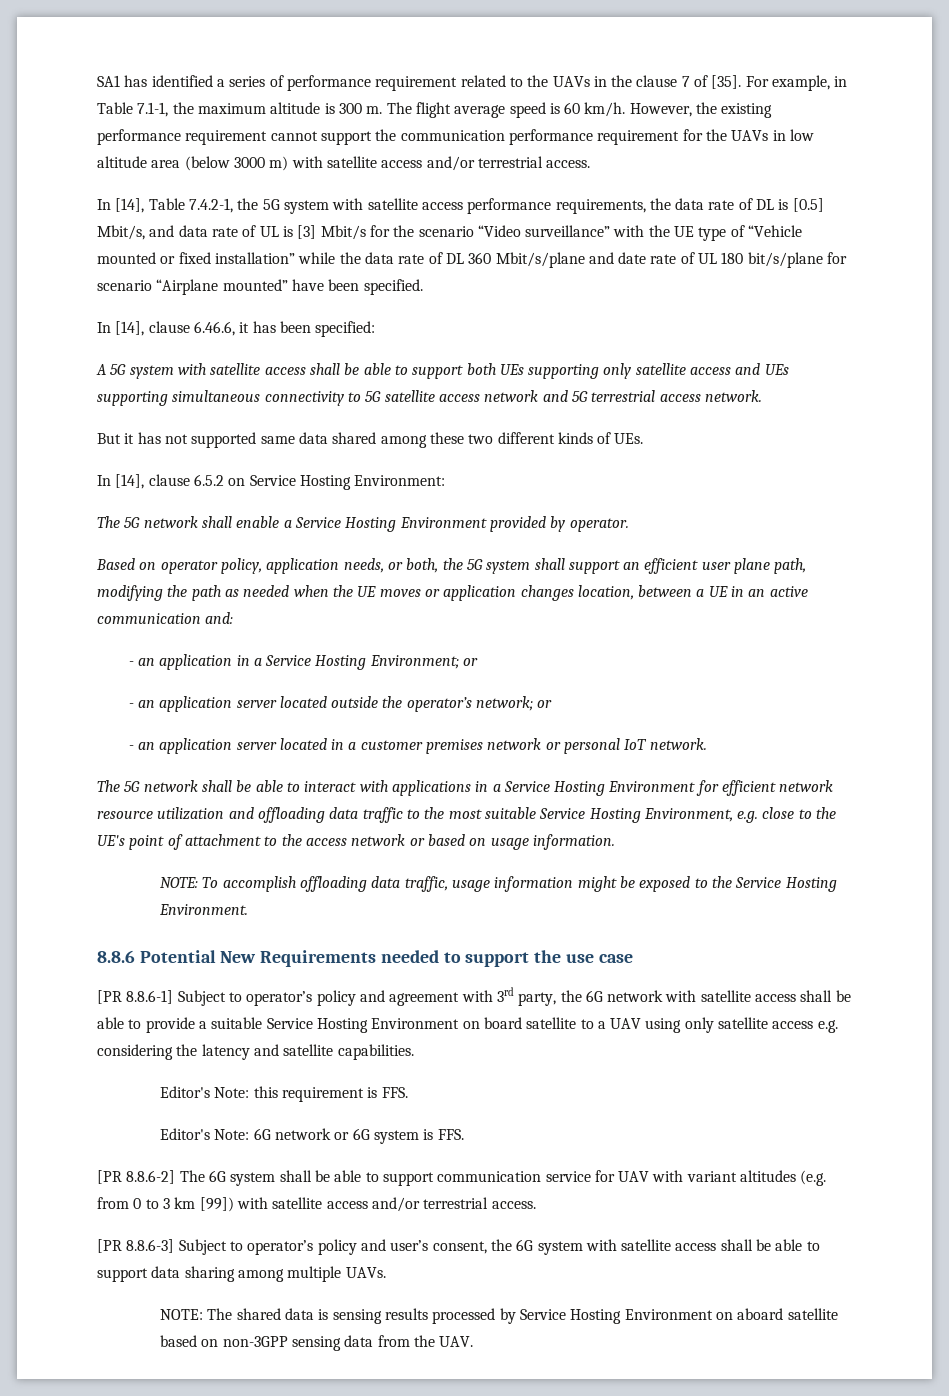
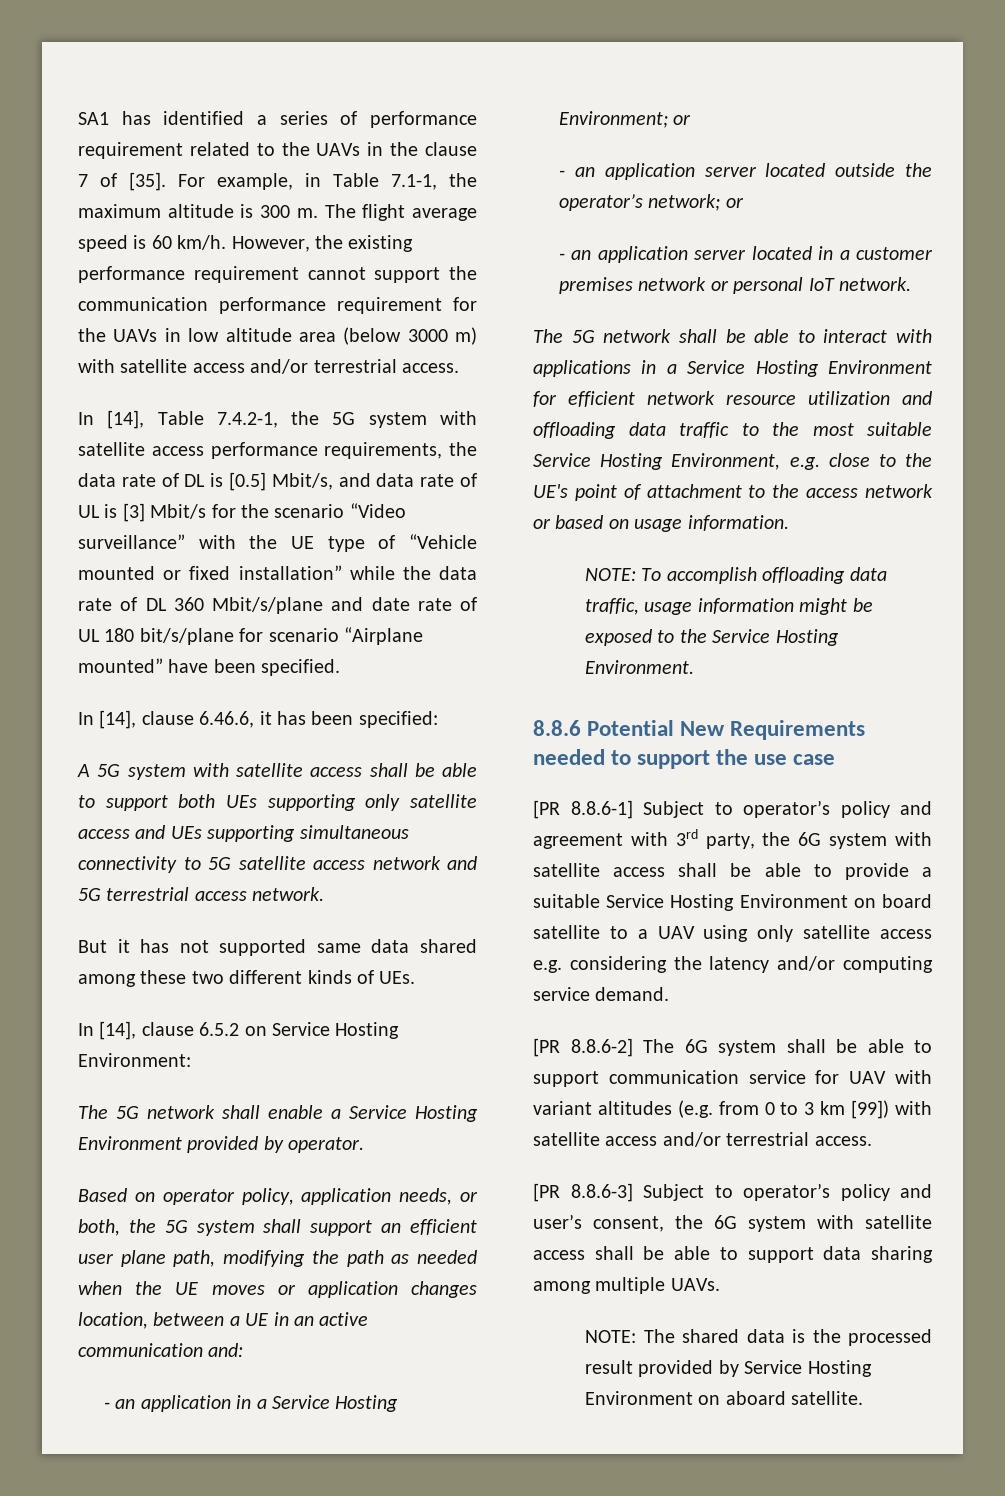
- [PR 8.8.6-1] Subject to operator’s policy and agreement with 3rd party, the 6G network with satellite access shall be able to provide a suitable Service Hosting Environment on board satellite to a UAV using only satellite access e.g. considering the latency and satellite capabilities.
- Editor's Note: this requirement is FFS.
- Editor's Note: 6G network or 6G system is FFS.
+ [PR 8.8.6-1] Subject to operator’s policy and agreement with 3rd party, the 6G system with satellite access shall be able to provide a suitable Service Hosting Environment on board satellite to a UAV using only satellite access e.g. considering the latency and/or computing service demand.
- NOTE: The shared data is sensing results processed by Service Hosting Environment on aboard satellite based on non-3GPP sensing data from the UAV.
+ NOTE: The shared data is the processed result provided by Service Hosting Environment on aboard satellite.

